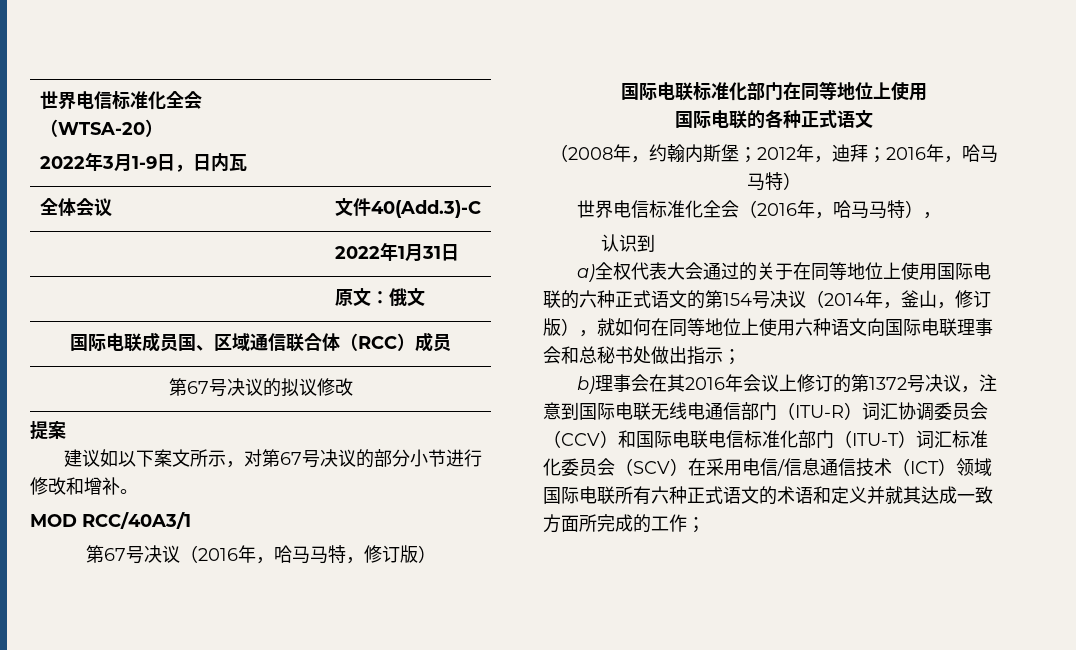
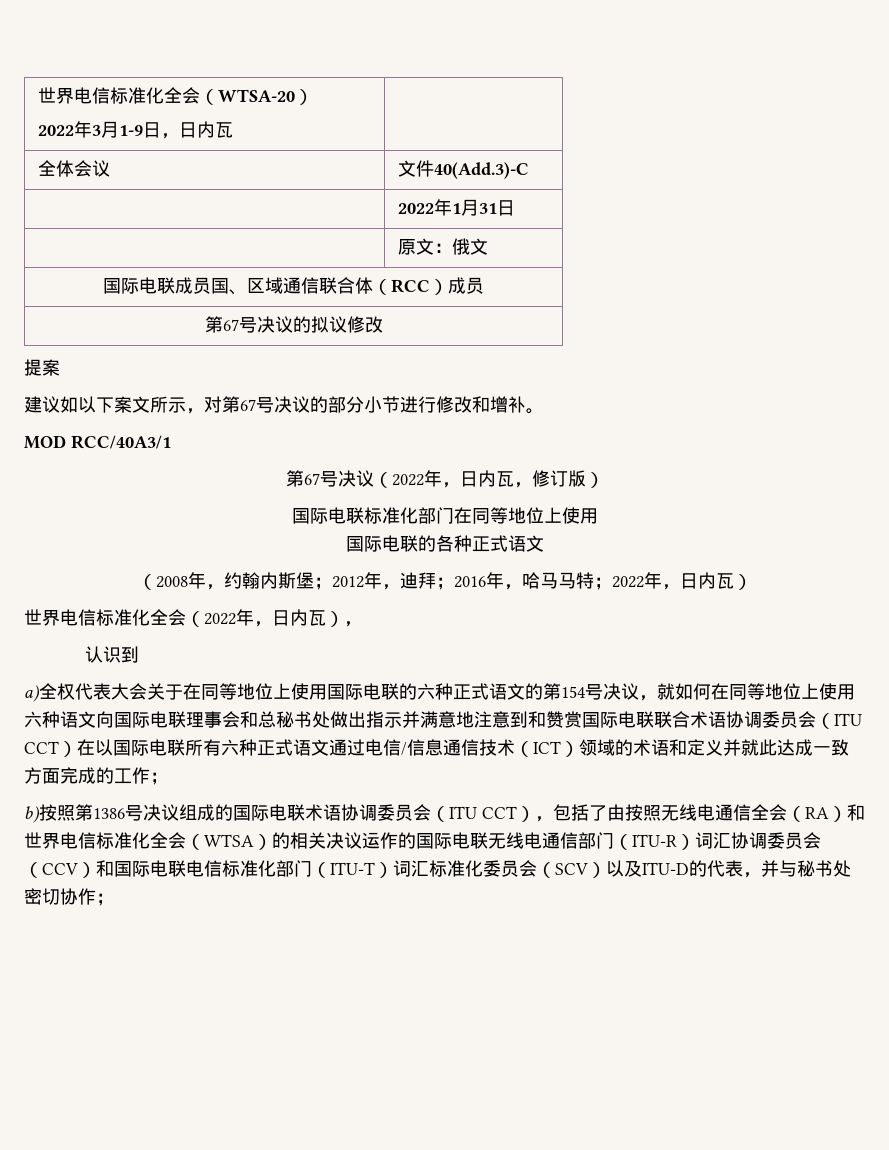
- 第67号决议（2016年，哈马马特，修订版）
+ 第67号决议（2022年，日内瓦，修订版）
- （2008年，约翰内斯堡；2012年，迪拜；2016年，哈马马特）
+ （2008年，约翰内斯堡；2012年，迪拜；2016年，哈马马特；2022年，日内瓦）
- 世界电信标准化全会（2016年，哈马马特），
+ 世界电信标准化全会（2022年，日内瓦），
- a)全权代表大会通过的关于在同等地位上使用国际电联的六种正式语文的第154号决议（2014年，釜山，修订版），就如何在同等地位上使用六种语文向国际电联理事会和总秘书处做出指示；
- b)理事会在其2016年会议上修订的第1372号决议，注意到国际电联无线电通信部门（ITU-R）词汇协调委员会（CCV）和国际电联电信标准化部门（ITU-T）词汇标准化委员会（SCV）在采用电信/信息通信技术（ICT）领域国际电联所有六种正式语文的术语和定义并就其达成一致方面所完成的工作；
+ a)全权代表大会关于在同等地位上使用国际电联的六种正式语文的第154号决议，就如何在同等地位上使用六种语文向国际电联理事会和总秘书处做出指示并满意地注意到和赞赏国际电联联合术语协调委员会（ITU CCT）在以国际电联所有六种正式语文通过电信/信息通信技术（ICT）领域的术语和定义并就此达成一致方面完成的工作；
+ b)按照第1386号决议组成的国际电联术语协调委员会（ITU CCT），包括了由按照无线电通信全会（RA）和世界电信标准化全会（WTSA）的相关决议运作的国际电联无线电通信部门（ITU-R）词汇协调委员会（CCV）和国际电联电信标准化部门（ITU-T）词汇标准化委员会（SCV）以及ITU-D的代表，并与秘书处密切协作；

